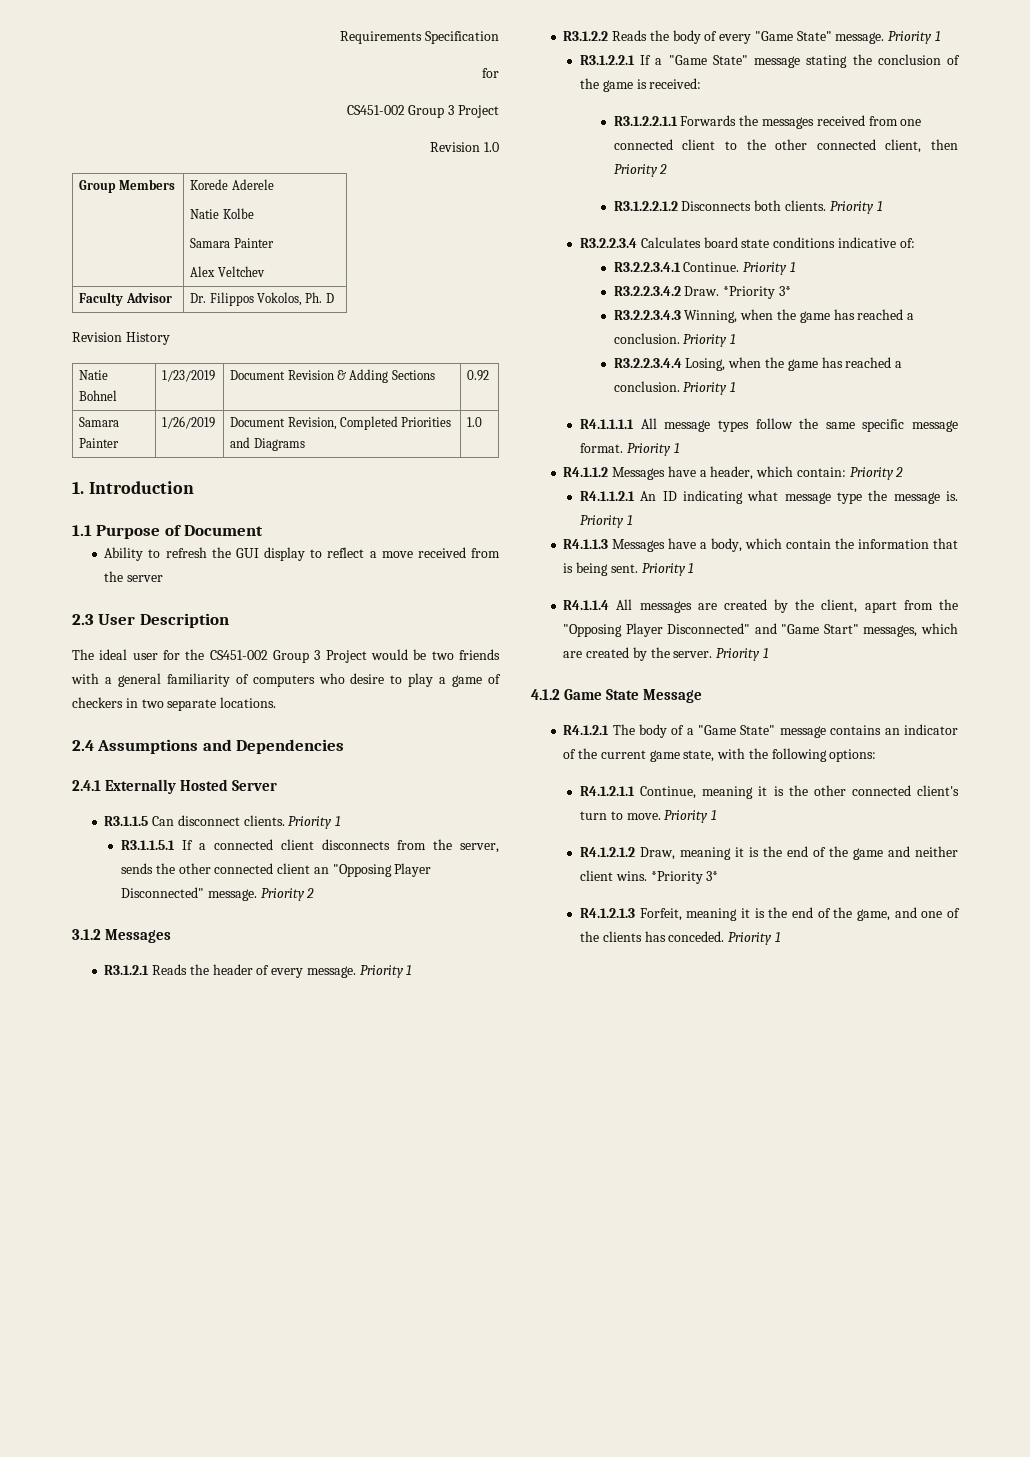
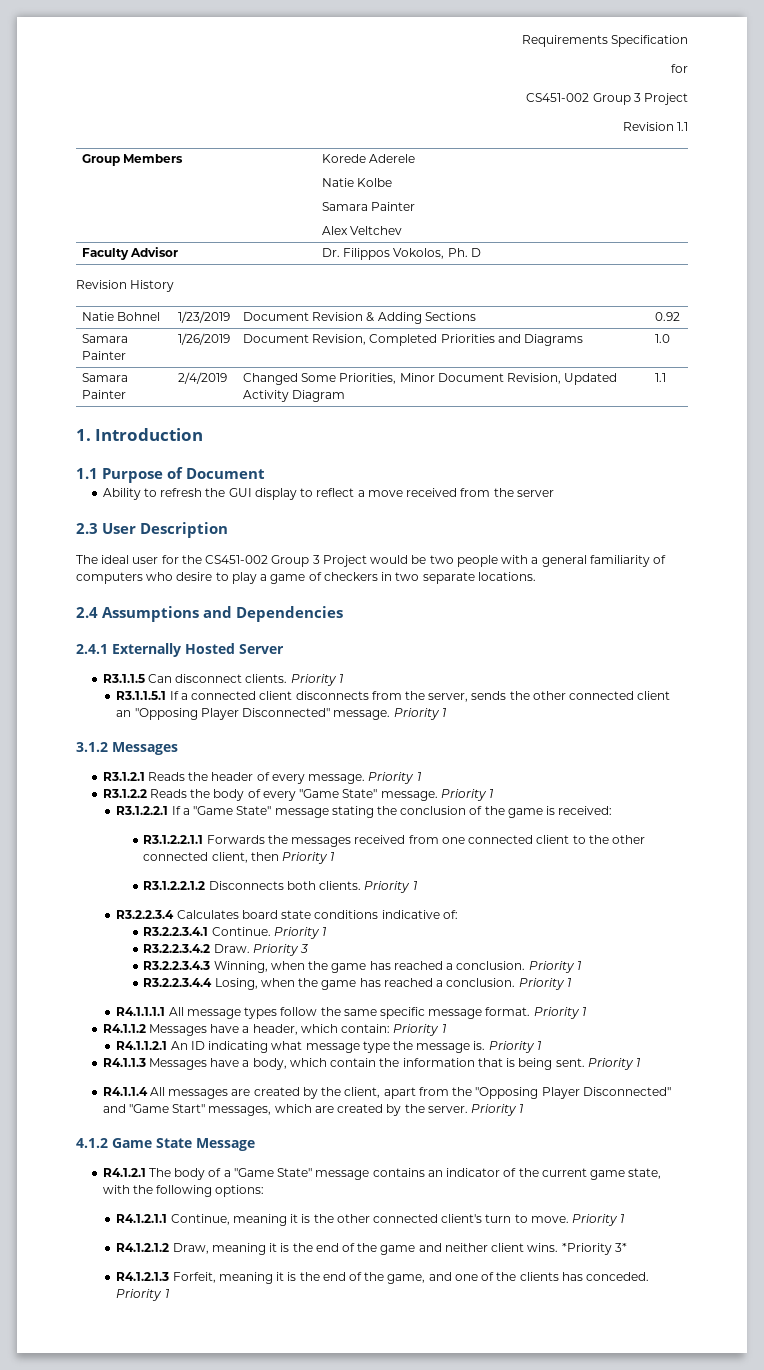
- Revision 1.0
+ Revision 1.1
+ Samara Painter | 2/4/2019 | Changed Some Priorities, Minor Document Revision, Updated Activity Diagram | 1.1
- The ideal user for the CS451-002 Group 3 Project would be two friends with a general familiarity of computers who desire to play a game of checkers in two separate locations.
+ The ideal user for the CS451-002 Group 3 Project would be two people with a general familiarity of computers who desire to play a game of checkers in two separate locations.
- R3.1.1.5.1 If a connected client disconnects from the server, sends the other connected client an "Opposing Player Disconnected" message. Priority 2
+ R3.1.1.5.1 If a connected client disconnects from the server, sends the other connected client an "Opposing Player Disconnected" message. Priority 1
- R3.1.2.2.1.1 Forwards the messages received from one connected client to the other connected client, then Priority 2
+ R3.1.2.2.1.1 Forwards the messages received from one connected client to the other connected client, then Priority 1
- R3.2.2.3.4.2 Draw. *Priority 3*
+ R3.2.2.3.4.2 Draw. Priority 3
- R4.1.1.2 Messages have a header, which contain: Priority 2
+ R4.1.1.2 Messages have a header, which contain: Priority 1

